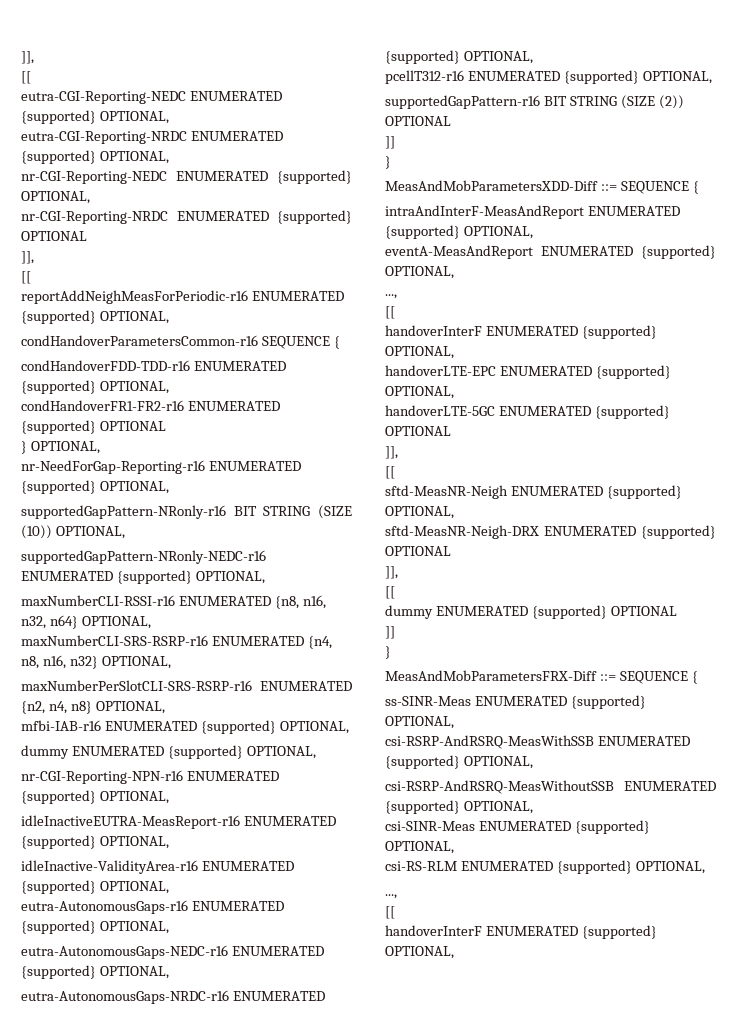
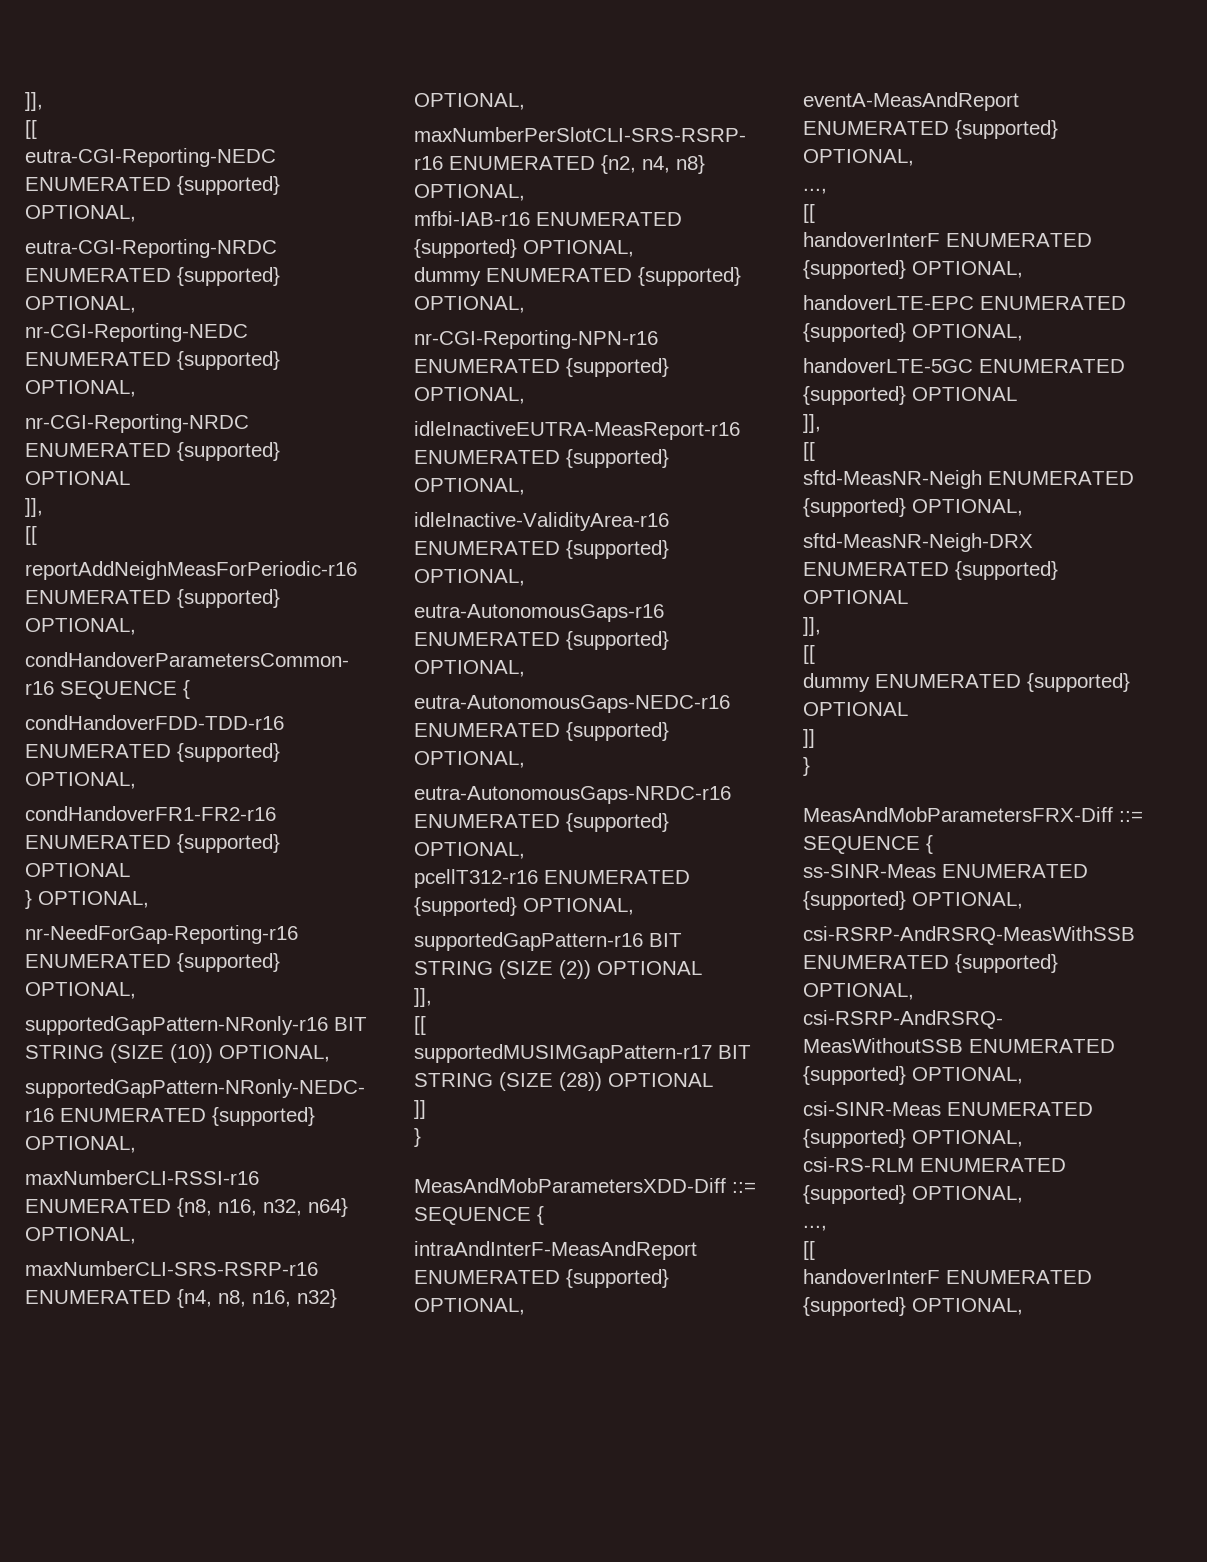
  supportedGapPattern-r16 BIT STRING (SIZE (2)) OPTIONAL
+ ]],
+ [[
+ supportedMUSIMGapPattern-r17 BIT STRING (SIZE (28)) OPTIONAL

